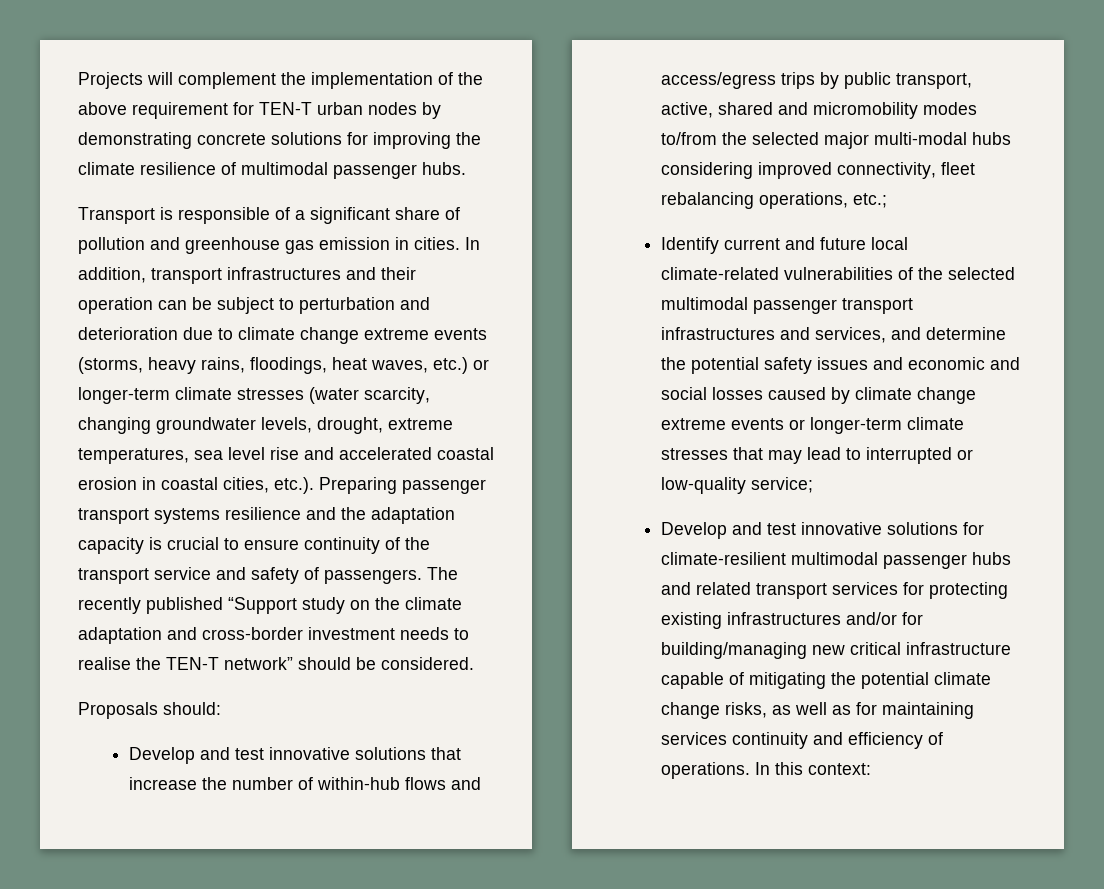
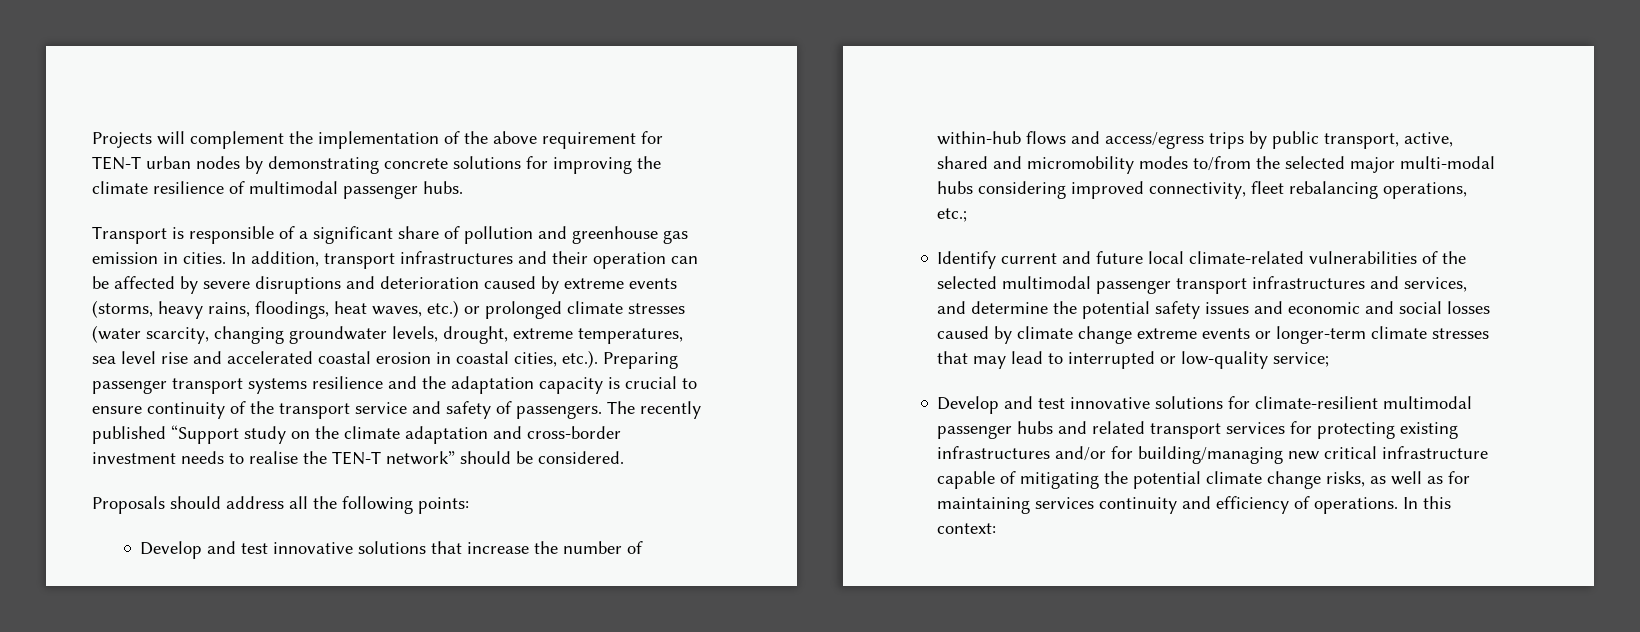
- In addition, transport infrastructures and their operation can be subject to perturbation and deterioration due to climate change extreme events (storms, heavy rains, floodings, heat waves, etc.) or longer-term climate stresses (water scarcity, changing groundwater levels, drought, extreme temperatures, sea level rise and accelerated coastal erosion in coastal cities, etc.). Preparing passenger transport systems resilience and the adaptation capacity is crucial to ensure continuity of the transport service and safety of passengers.
+ In addition, transport infrastructures and their operation can be affected by severe disruptions and deterioration caused by extreme events (storms, heavy rains, floodings, heat waves, etc.) or prolonged climate stresses (water scarcity, changing groundwater levels, drought, extreme temperatures, sea level rise and accelerated coastal erosion in coastal cities, etc.). Preparing passenger transport systems resilience and the adaptation capacity is crucial to ensure continuity of the transport service and safety of passengers.
- Proposals should:
+ Proposals should address all the following points:

